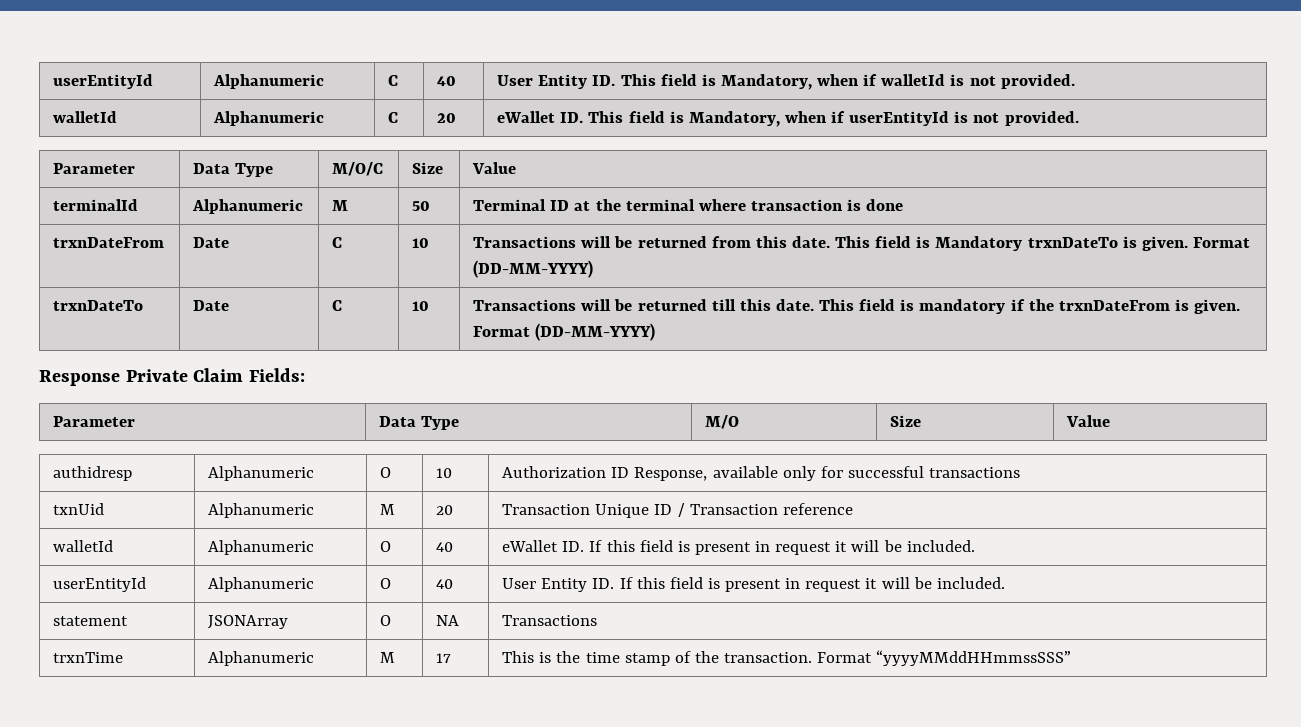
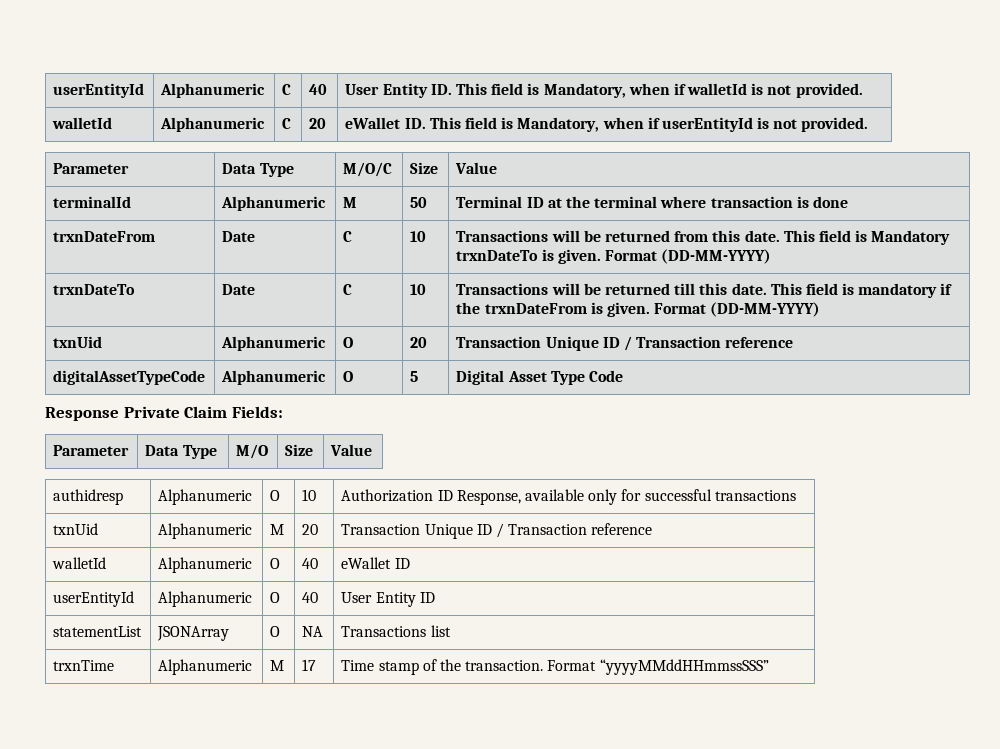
+ txnUid | Alphanumeric | O | 20 | Transaction Unique ID / Transaction reference
+ digitalAssetTypeCode | Alphanumeric | O | 5 | Digital Asset Type Code
- walletId | Alphanumeric | O | 40 | eWallet ID. If this field is present in request it will be included.
+ walletId | Alphanumeric | O | 40 | eWallet ID
- userEntityId | Alphanumeric | O | 40 | User Entity ID. If this field is present in request it will be included.
- statement | JSONArray | O | NA | Transactions
+ userEntityId | Alphanumeric | O | 40 | User Entity ID
+ statementList | JSONArray | O | NA | Transactions list
- trxnTime | Alphanumeric | M | 17 | This is the time stamp of the transaction. Format “yyyyMMddHHmmssSSS”
+ trxnTime | Alphanumeric | M | 17 | Time stamp of the transaction. Format “yyyyMMddHHmmssSSS”

